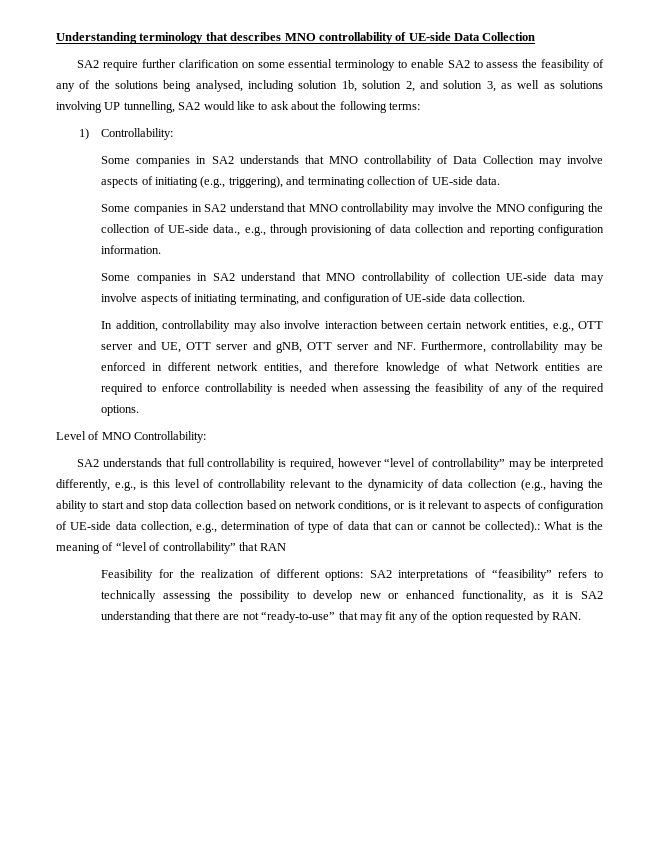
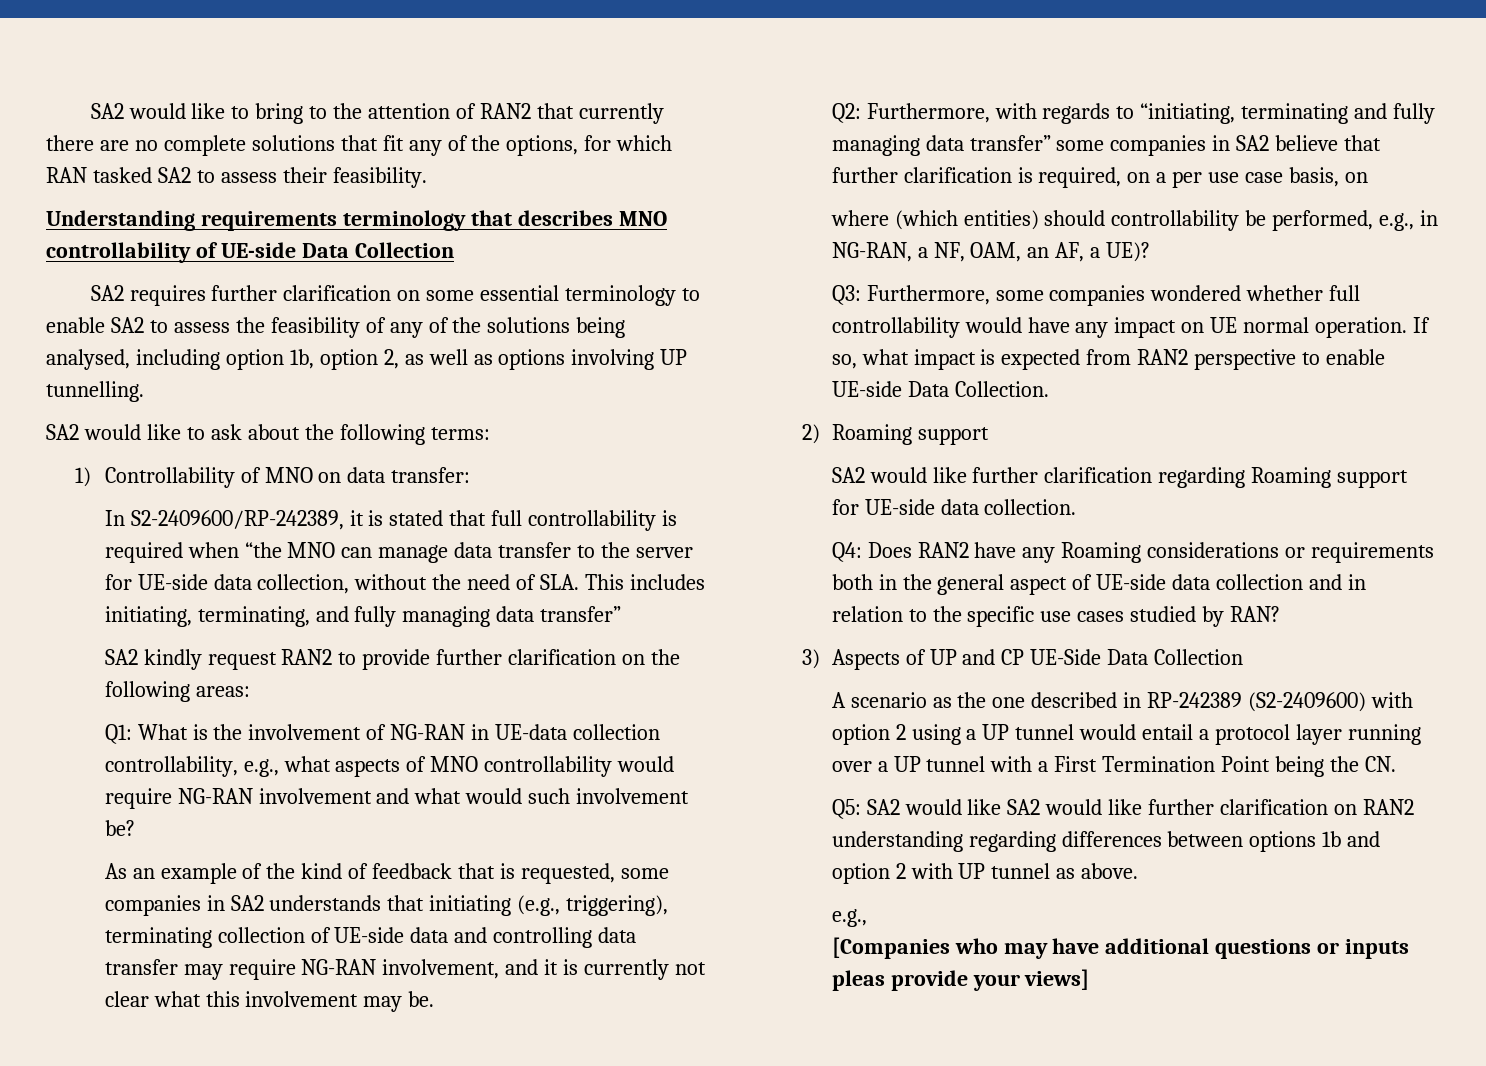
- Understanding terminology that describes MNO controllability of UE-side Data Collection
+ SA2 would like to bring to the attention of RAN2 that currently there are no complete solutions that fit any of the options, for which RAN tasked SA2 to assess their feasibility.
+ Understanding requirements terminology that describes MNO controllability of UE-side Data Collection
- SA2 require further clarification on some essential terminology to enable SA2 to assess the feasibility of any of the solutions being analysed, including solution 1b, solution 2, and solution 3, as well as solutions involving UP tunnelling, SA2 would like to ask about the following terms:
+ SA2 requires further clarification on some essential terminology to enable SA2 to assess the feasibility of any of the solutions being analysed, including option 1b, option 2, as well as options involving UP tunnelling.
+ SA2 would like to ask about the following terms:
- 1) Controllability:
- Some companies in SA2 understands that MNO controllability of Data Collection may involve aspects of initiating (e.g., triggering), and terminating collection of UE-side data.
- Some companies in SA2 understand that MNO controllability may involve the MNO configuring the collection of UE-side data., e.g., through provisioning of data collection and reporting configuration information.
- Some companies in SA2 understand that MNO controllability of collection UE-side data may involve aspects of initiating terminating, and configuration of UE-side data collection.
- In addition, controllability may also involve interaction between certain network entities, e.g., OTT server and UE, OTT server and gNB, OTT server and NF. Furthermore, controllability may be enforced in different network entities, and therefore knowledge of what Network entities are required to enforce controllability is needed when assessing the feasibility of any of the required options.
- Level of MNO Controllability:
- SA2 understands that full controllability is required, however “level of controllability” may be interpreted differently, e.g., is this level of controllability relevant to the dynamicity of data collection (e.g., having the ability to start and stop data collection based on network conditions, or is it relevant to aspects of configuration of UE-side data collection, e.g., determination of type of data that can or cannot be collected).: What is the meaning of “level of controllability” that RAN
- Feasibility for the realization of different options: SA2 interpretations of “feasibility” refers to technically assessing the possibility to develop new or enhanced functionality, as it is SA2 understanding that there are not “ready-to-use” that may fit any of the option requested by RAN.
+ 1) Controllability of MNO on data transfer:
+ In S2-2409600/RP-242389, it is stated that full controllability is required when “the MNO can manage data transfer to the server for UE-side data collection, without the need of SLA. This includes initiating, terminating, and fully managing data transfer”
+ SA2 kindly request RAN2 to provide further clarification on the following areas:
+ Q1: What is the involvement of NG-RAN in UE-data collection controllability, e.g., what aspects of MNO controllability would require NG-RAN involvement and what would such involvement be?
+ As an example of the kind of feedback that is requested, some companies in SA2 understands that initiating (e.g., triggering), terminating collection of UE-side data and controlling data transfer may require NG-RAN involvement, and it is currently not clear what this involvement may be.
+ Q2: Furthermore, with regards to “initiating, terminating and fully managing data transfer” some companies in SA2 believe that further clarification is required, on a per use case basis, on
+ where (which entities) should controllability be performed, e.g., in NG-RAN, a NF, OAM, an AF, a UE)?
+ Q3: Furthermore, some companies wondered whether full controllability would have any impact on UE normal operation. If so, what impact is expected from RAN2 perspective to enable UE-side Data Collection.
+ 2) Roaming support
+ SA2 would like further clarification regarding Roaming support for UE-side data collection.
+ Q4: Does RAN2 have any Roaming considerations or requirements both in the general aspect of UE-side data collection and in relation to the specific use cases studied by RAN?
+ 3) Aspects of UP and CP UE-Side Data Collection
+ A scenario as the one described in RP-242389 (S2-2409600) with option 2 using a UP tunnel would entail a protocol layer running over a UP tunnel with a First Termination Point being the CN.
+ Q5: SA2 would like SA2 would like further clarification on RAN2 understanding regarding differences between options 1b and option 2 with UP tunnel as above.
+ e.g.,
+ [Companies who may have additional questions or inputs pleas provide your views]

